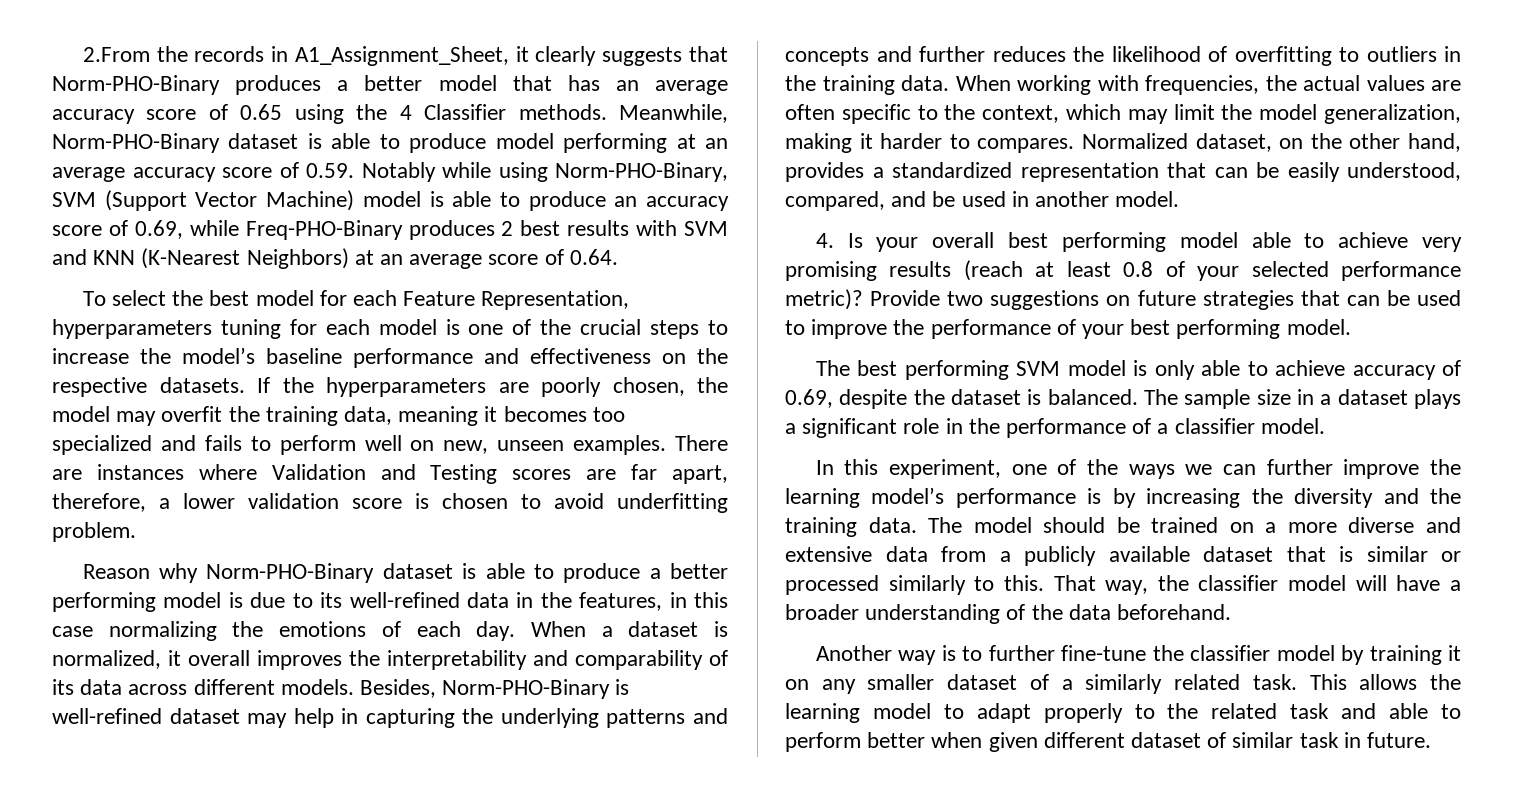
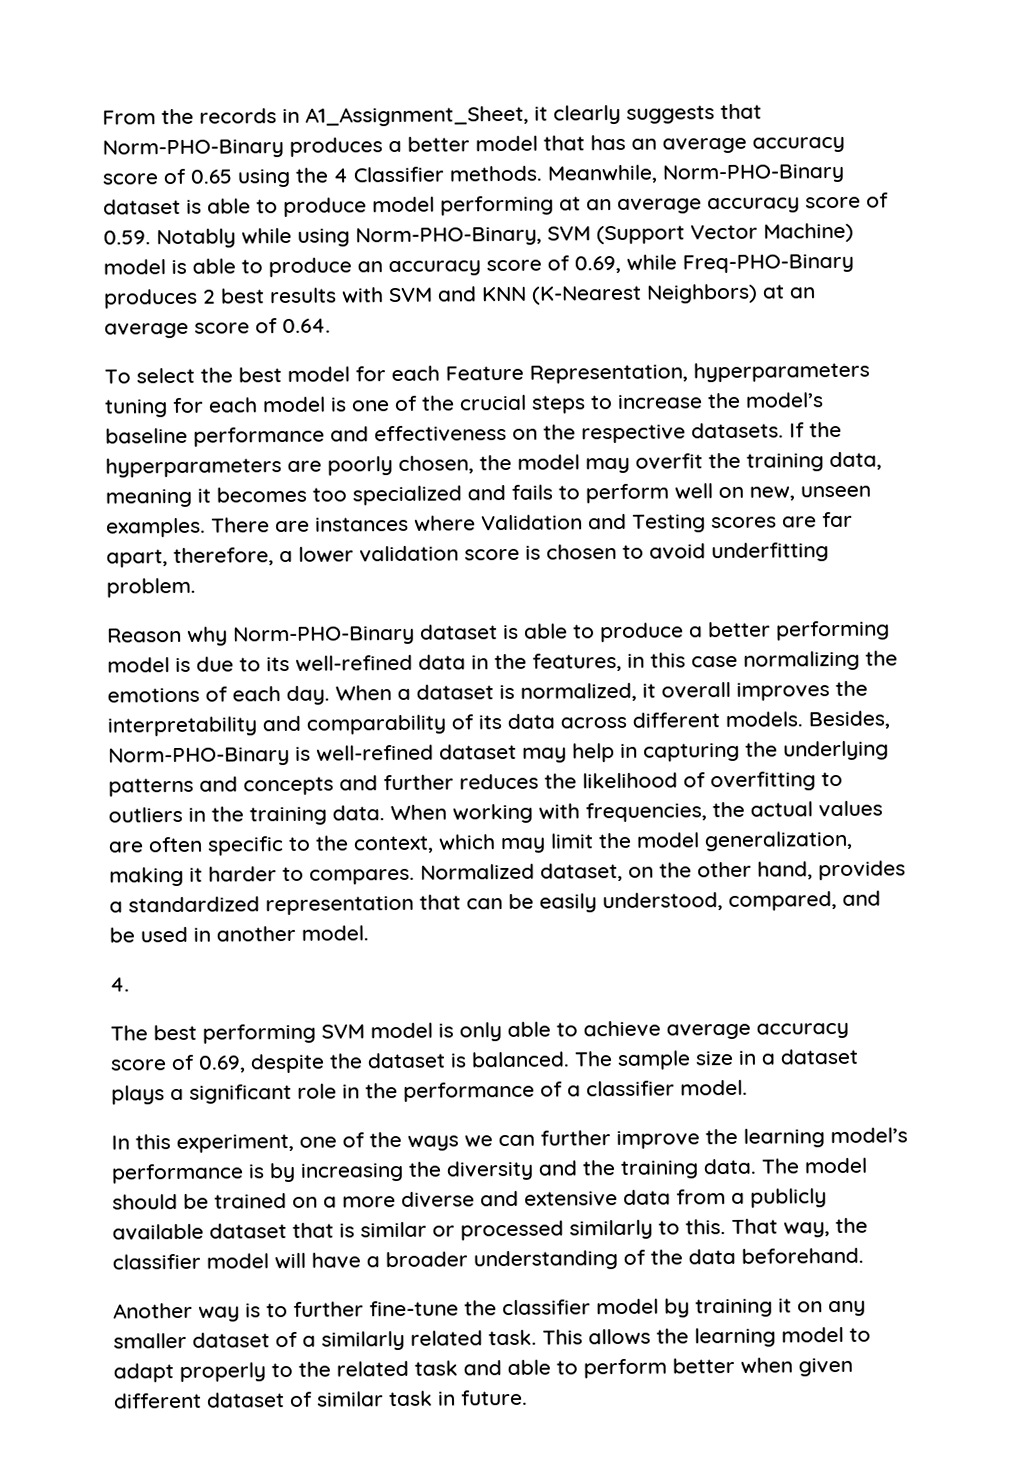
- 2.From the records in A1_Assignment_Sheet, it clearly suggests that Norm-PHO-Binary produces a better model that has an average accuracy score of 0.65 using the 4 Classifier methods.
+ From the records in A1_Assignment_Sheet, it clearly suggests that Norm-PHO-Binary produces a better model that has an average accuracy score of 0.65 using the 4 Classifier methods.
- 4. Is your overall best performing model able to achieve very promising results (reach at least 0.8 of your selected performance metric)? Provide two suggestions on future strategies that can be used to improve the performance of your best performing model.
+ 4.
- The best performing SVM model is only able to achieve accuracy of 0.69, despite the dataset is balanced.
+ The best performing SVM model is only able to achieve average accuracy score of 0.69, despite the dataset is balanced.

